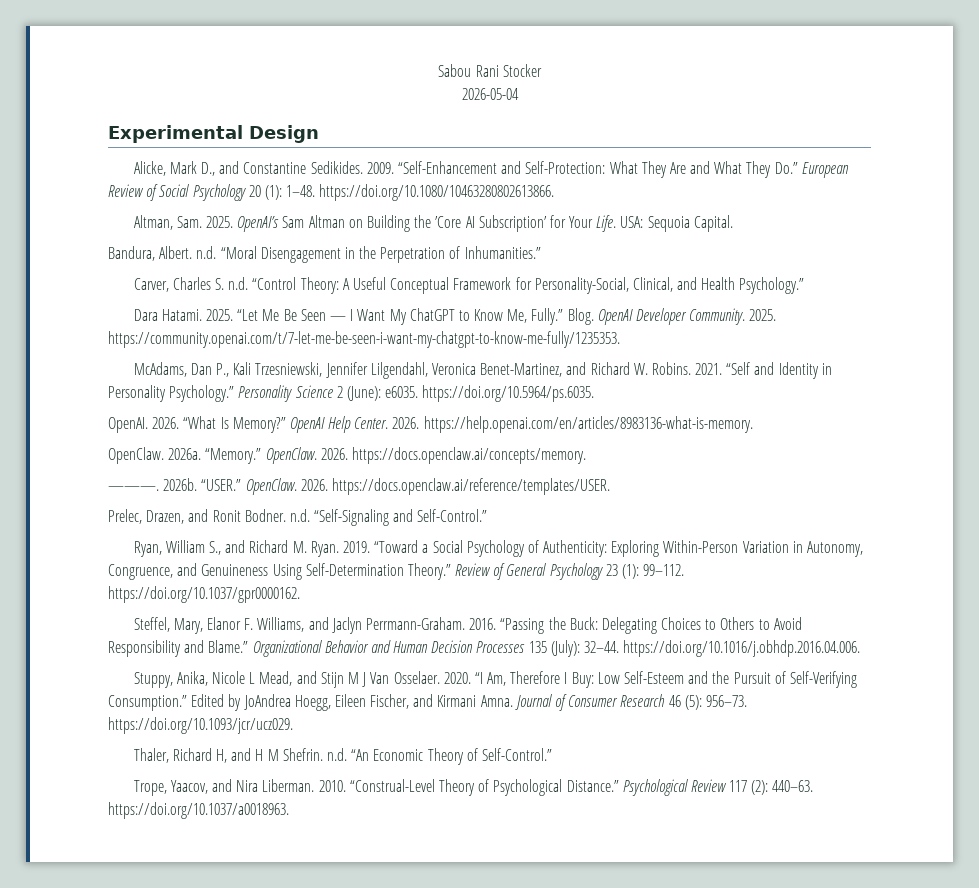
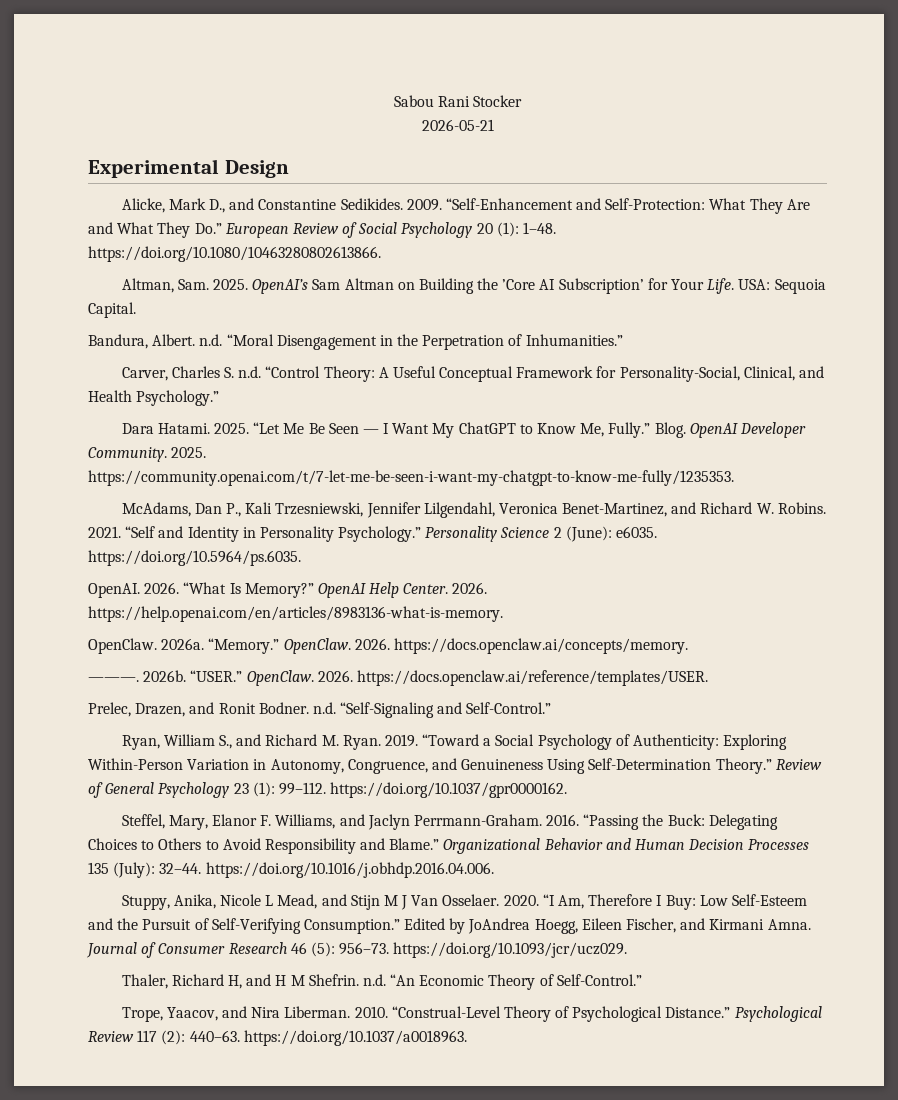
- 2026-05-04
+ 2026-05-21

